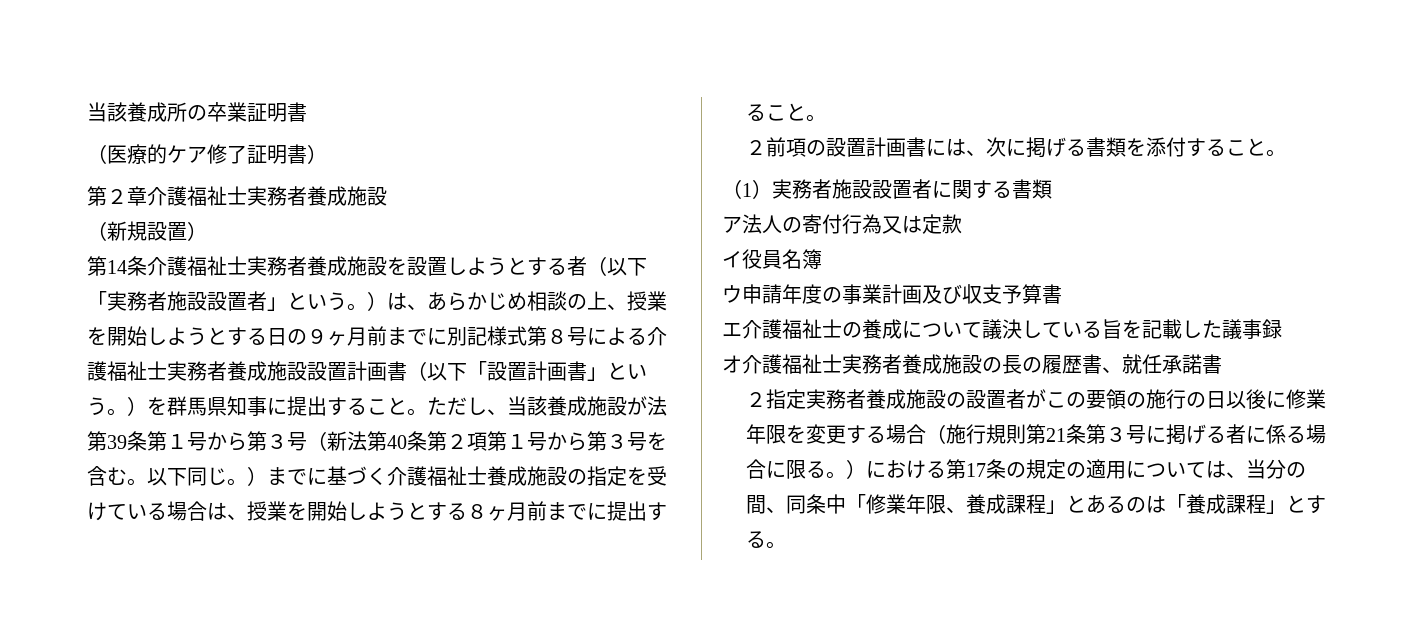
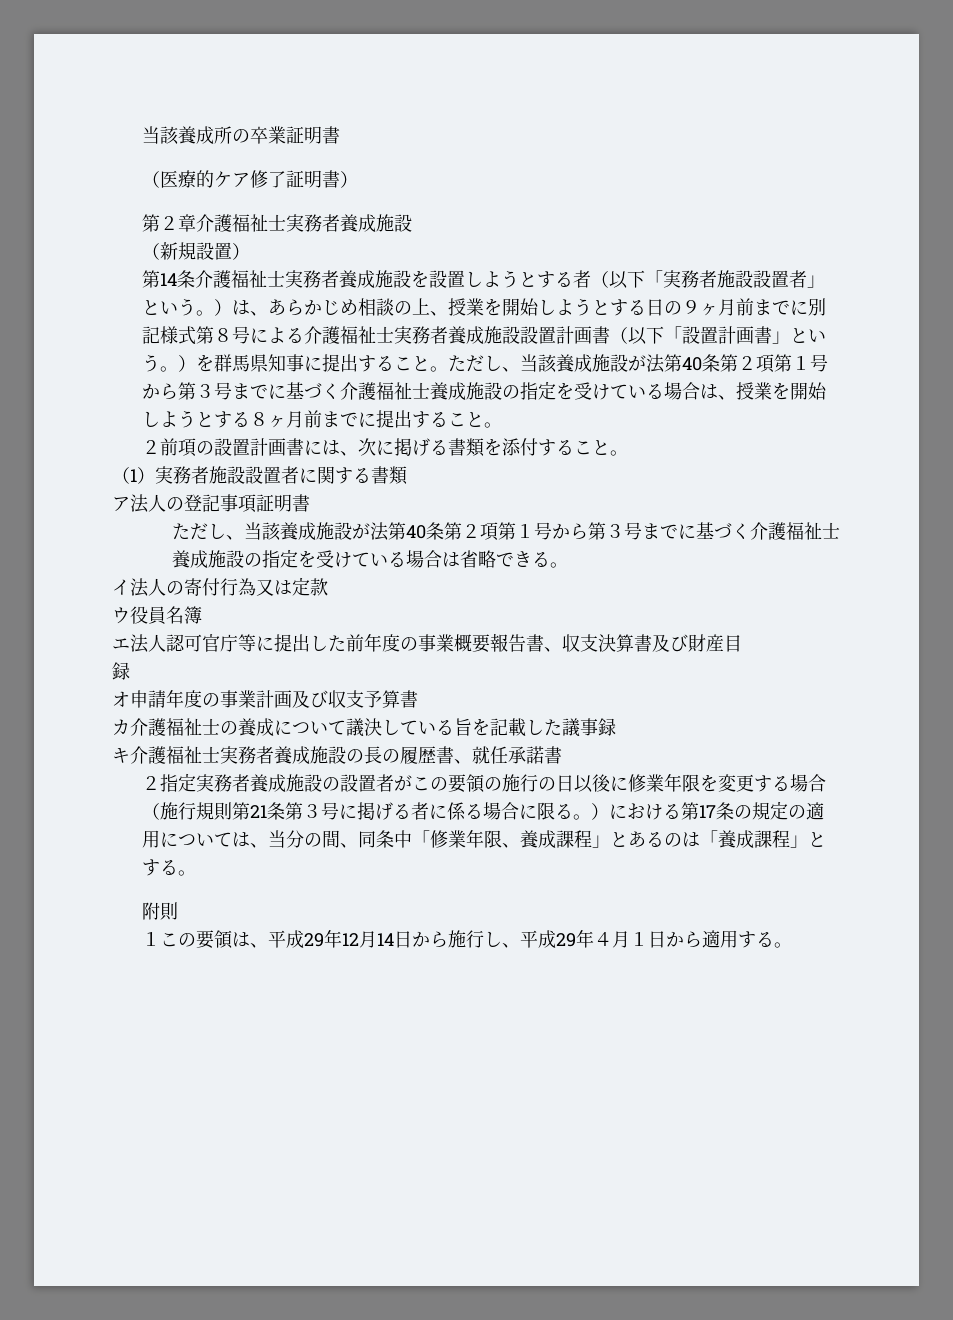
- ただし、当該養成施設が法第39条第１号から第３号（新法第40条第２項第１号から第３号を含む。以下同じ。）までに基づく介護福祉士養成施設の指定を受けている場合は、授業を開始しようとする８ヶ月前までに提出すること。
+ ただし、当該養成施設が法第40条第２項第１号から第３号までに基づく介護福祉士養成施設の指定を受けている場合は、授業を開始しようとする８ヶ月前までに提出すること。
- ア法人の寄付行為又は定款
+ ア法人の登記事項証明書
+ ただし、当該養成施設が法第40条第２項第１号から第３号までに基づく介護福祉士養成施設の指定を受けている場合は省略できる。
+ イ法人の寄付行為又は定款
- イ役員名簿
+ ウ役員名簿
- ウ申請年度の事業計画及び収支予算書
+ エ法人認可官庁等に提出した前年度の事業概要報告書、収支決算書及び財産目
+ 録
+ オ申請年度の事業計画及び収支予算書
- エ介護福祉士の養成について議決している旨を記載した議事録
+ カ介護福祉士の養成について議決している旨を記載した議事録
- オ介護福祉士実務者養成施設の長の履歴書、就任承諾書
+ キ介護福祉士実務者養成施設の長の履歴書、就任承諾書
+ 附則
+ １この要領は、平成29年12月14日から施行し、平成29年４月１日から適用する。

